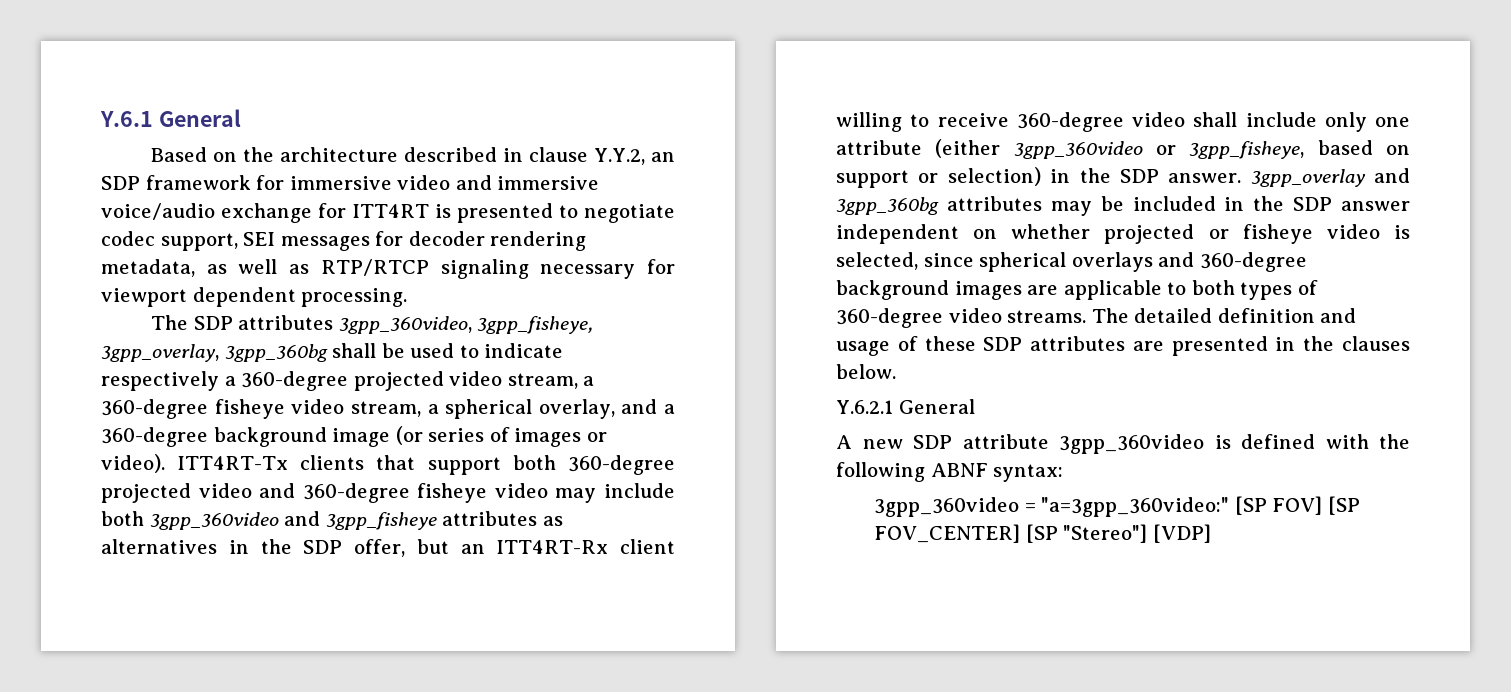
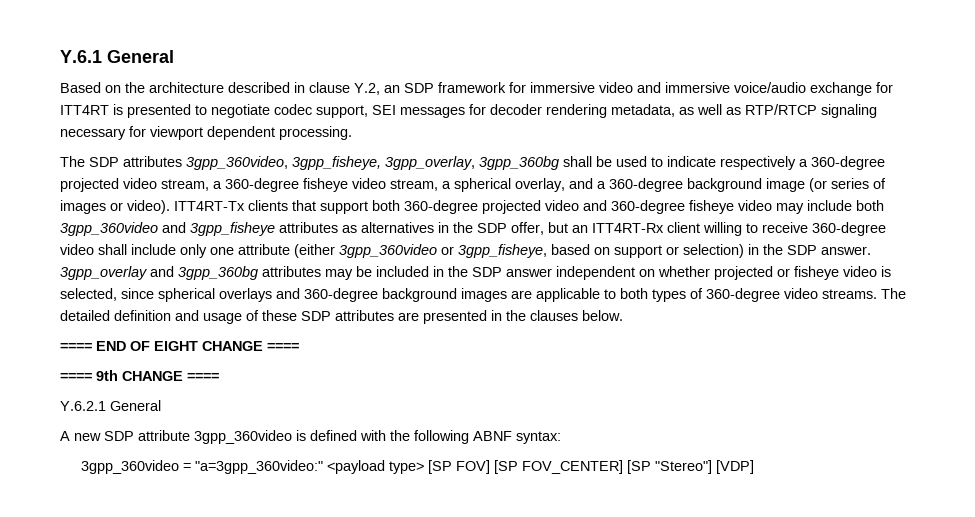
- Based on the architecture described in clause Y.Y.2, an SDP framework for immersive video and immersive voice/audio exchange for ITT4RT is presented to negotiate codec support, SEI messages for decoder rendering metadata, as well as RTP/RTCP signaling necessary for viewport dependent processing.
+ Based on the architecture described in clause Y.2, an SDP framework for immersive video and immersive voice/audio exchange for ITT4RT is presented to negotiate codec support, SEI messages for decoder rendering metadata, as well as RTP/RTCP signaling necessary for viewport dependent processing.
+ ==== END OF EIGHT CHANGE ====
+ ==== 9th CHANGE ====
- 3gpp_360video = "a=3gpp_360video:" [SP FOV] [SP FOV_CENTER] [SP "Stereo"] [VDP]
+ 3gpp_360video = "a=3gpp_360video:" <payload type> [SP FOV] [SP FOV_CENTER] [SP "Stereo"] [VDP]

